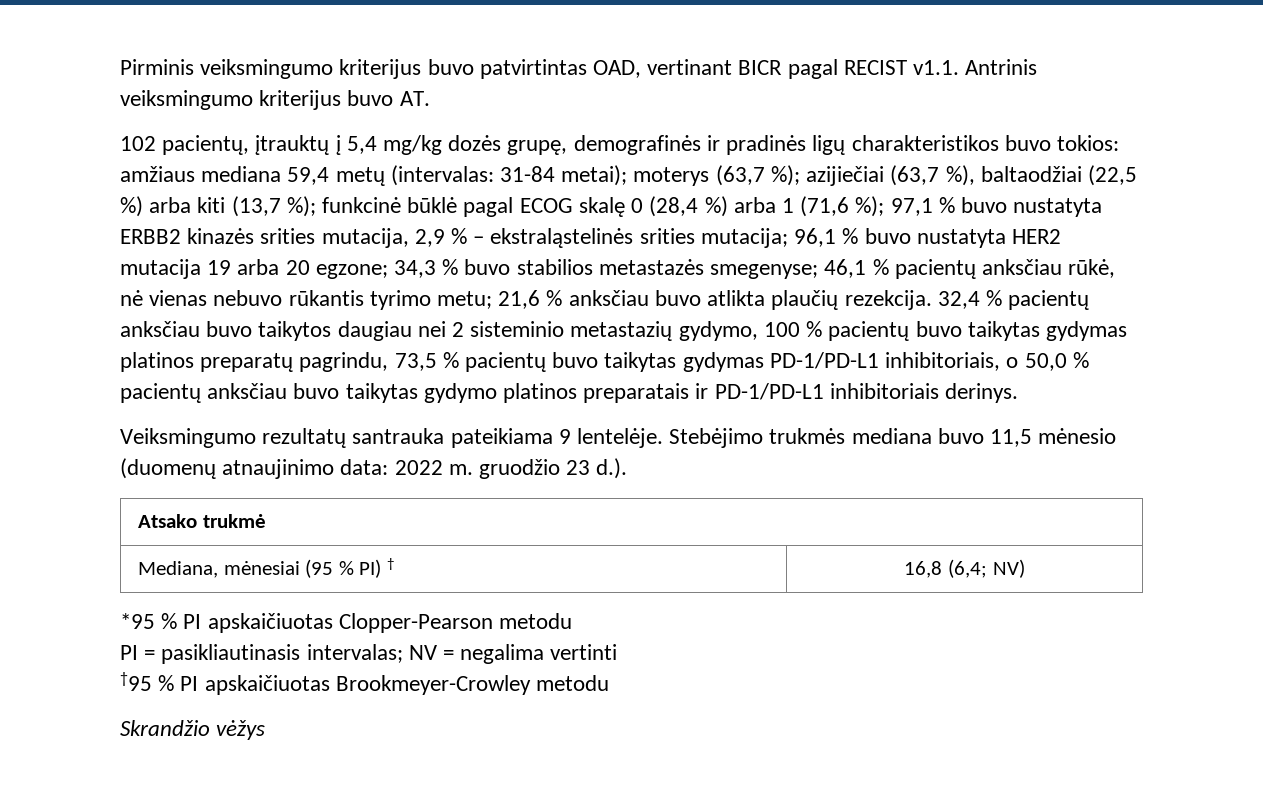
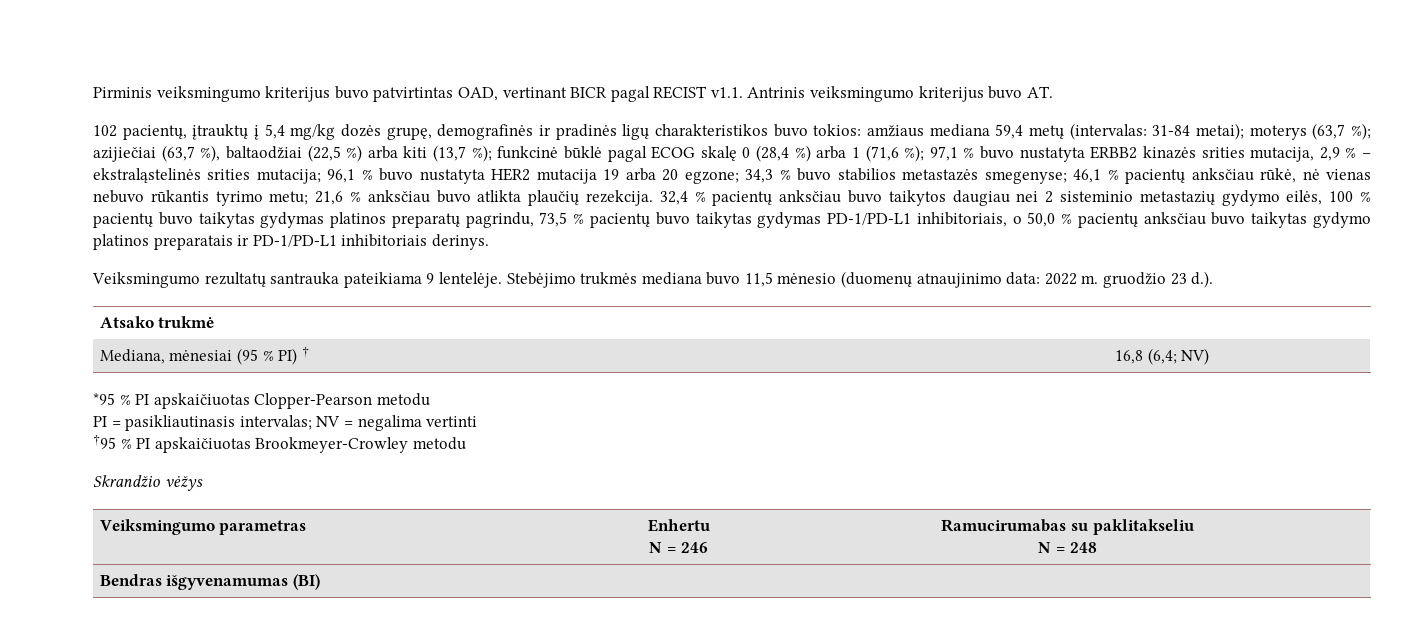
- 32,4 % pacientų anksčiau buvo taikytos daugiau nei 2 sisteminio metastazių gydymo, 100 % pacientų buvo taikytas gydymas platinos preparatų pagrindu, 73,5 % pacientų buvo taikytas gydymas PD-1/PD-L1 inhibitoriais, o 50,0 % pacientų anksčiau buvo taikytas gydymo platinos preparatais ir PD-1/PD-L1 inhibitoriais derinys.
+ 32,4 % pacientų anksčiau buvo taikytos daugiau nei 2 sisteminio metastazių gydymo eilės, 100 % pacientų buvo taikytas gydymas platinos preparatų pagrindu, 73,5 % pacientų buvo taikytas gydymas PD-1/PD-L1 inhibitoriais, o 50,0 % pacientų anksčiau buvo taikytas gydymo platinos preparatais ir PD-1/PD-L1 inhibitoriais derinys.
+ Veiksmingumo parametras | Enhertu
+ N = 246 | Ramucirumabas su paklitakseliu
+ N = 248
+ Bendras išgyvenamumas (BI)

